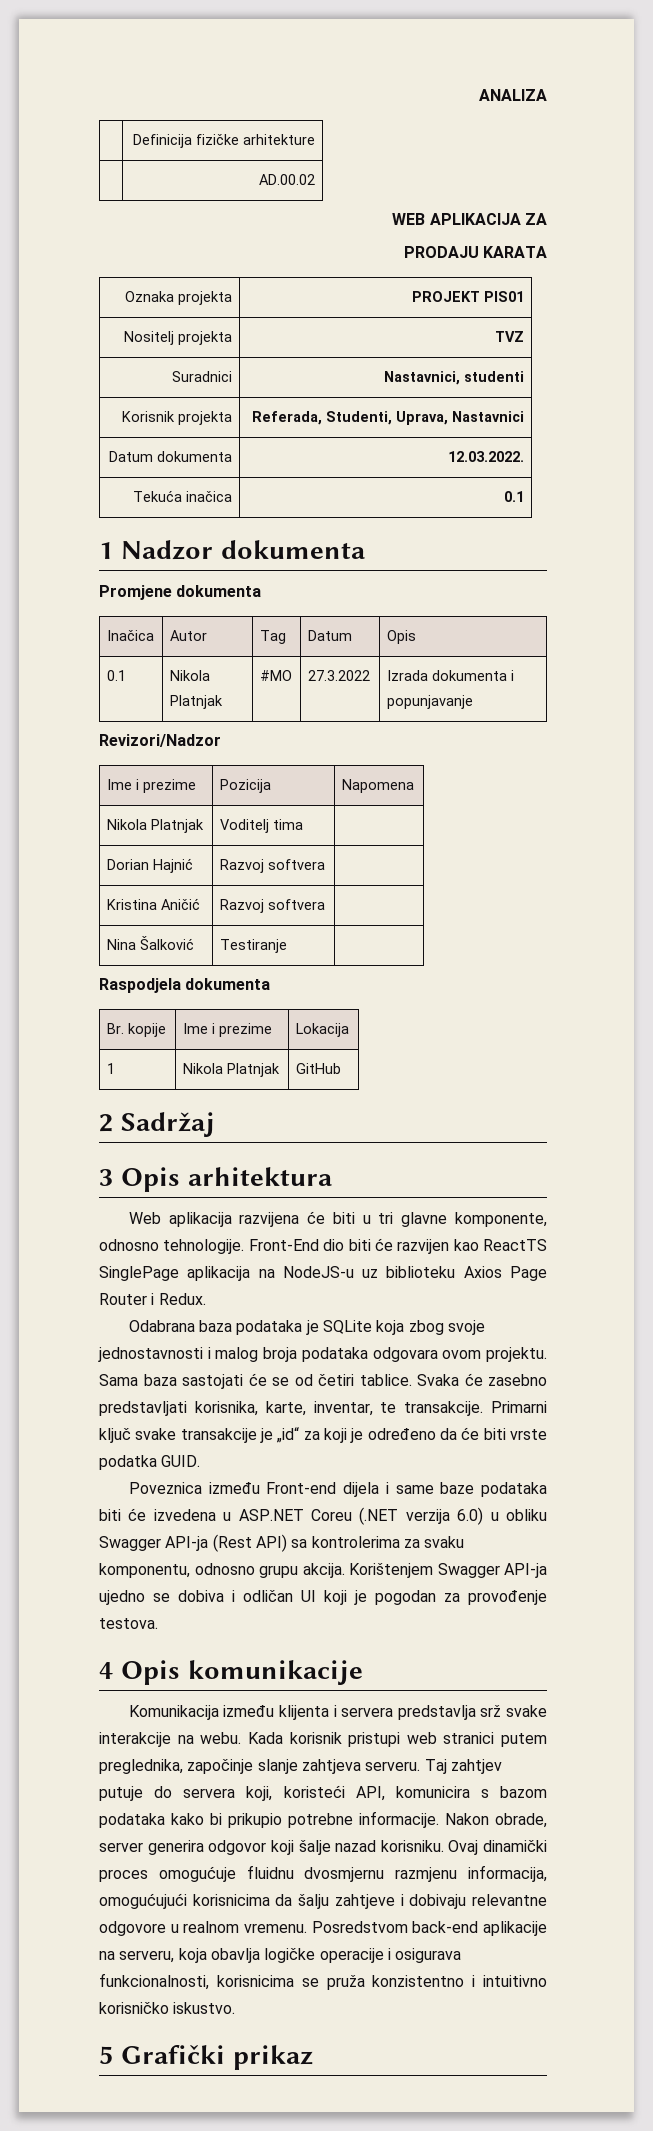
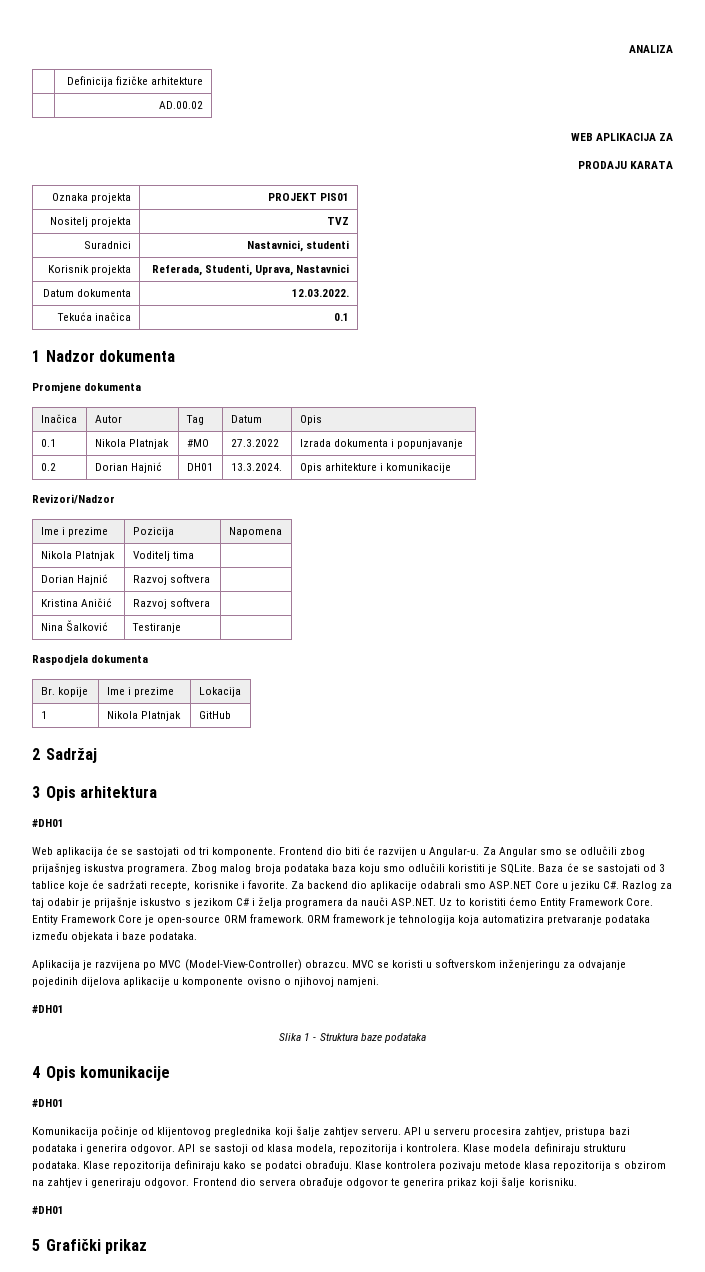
+ 0.2 | Dorian Hajnić | DH01 | 13.3.2024. | Opis arhitekture i komunikacije
  3 Opis arhitektura
+ #DH01
- Web aplikacija razvijena će biti u tri glavne komponente, odnosno tehnologije. Front-End dio biti će razvijen kao ReactTS SinglePage aplikacija na NodeJS-u uz biblioteku Axios Page Router i Redux.
- Odabrana baza podataka je SQLite koja zbog svoje jednostavnosti i malog broja podataka odgovara ovom projektu. Sama baza sastojati će se od četiri tablice. Svaka će zasebno predstavljati korisnika, karte, inventar, te transakcije. Primarni ključ svake transakcije je „id“ za koji je određeno da će biti vrste podatka GUID.
- Poveznica između Front-end dijela i same baze podataka biti će izvedena u ASP.NET Coreu (.NET verzija 6.0) u obliku Swagger API-ja (Rest API) sa kontrolerima za svaku komponentu, odnosno grupu akcija. Korištenjem Swagger API-ja ujedno se dobiva i odličan UI koji je pogodan za provođenje testova.
+ Web aplikacija će se sastojati od tri komponente. Frontend dio biti će razvijen u Angular-u. Za Angular smo se odlučili zbog prijašnjeg iskustva programera. Zbog malog broja podataka baza koju smo odlučili koristiti je SQLite. Baza će se sastojati od 3 tablice koje će sadržati recepte, korisnike i favorite. Za backend dio aplikacije odabrali smo ASP.NET Core u jeziku C#. Razlog za taj odabir je prijašnje iskustvo s jezikom C# i želja programera da nauči ASP.NET. Uz to koristiti ćemo Entity Framework Core. Entity Framework Core je open-source ORM framework. ORM framework je tehnologija koja automatizira pretvaranje podataka između objekata i baze podataka.
+ Aplikacija je razvijena po MVC (Model-View-Controller) obrazcu. MVC se koristi u softverskom inženjeringu za odvajanje pojedinih dijelova aplikacije u komponente ovisno o njihovoj namjeni.
+ #DH01
+ Slika 1 - Struktura baze podataka
  4 Opis komunikacije
+ #DH01
- Komunikacija između klijenta i servera predstavlja srž svake interakcije na webu. Kada korisnik pristupi web stranici putem preglednika, započinje slanje zahtjeva serveru. Taj zahtjev putuje do servera koji, koristeći API, komunicira s bazom podataka kako bi prikupio potrebne informacije. Nakon obrade, server generira odgovor koji šalje nazad korisniku. Ovaj dinamički proces omogućuje fluidnu dvosmjernu razmjenu informacija, omogućujući korisnicima da šalju zahtjeve i dobivaju relevantne odgovore u realnom vremenu. Posredstvom back-end aplikacije na serveru, koja obavlja logičke operacije i osigurava funkcionalnosti, korisnicima se pruža konzistentno i intuitivno korisničko iskustvo.
+ Komunikacija počinje od klijentovog preglednika koji šalje zahtjev serveru. API u serveru procesira zahtjev, pristupa bazi podataka i generira odgovor. API se sastoji od klasa modela, repozitorija i kontrolera. Klase modela definiraju strukturu podataka. Klase repozitorija definiraju kako se podatci obrađuju. Klase kontrolera pozivaju metode klasa repozitorija s obzirom na zahtjev i generiraju odgovor. Frontend dio servera obrađuje odgovor te generira prikaz koji šalje korisniku.
+ #DH01

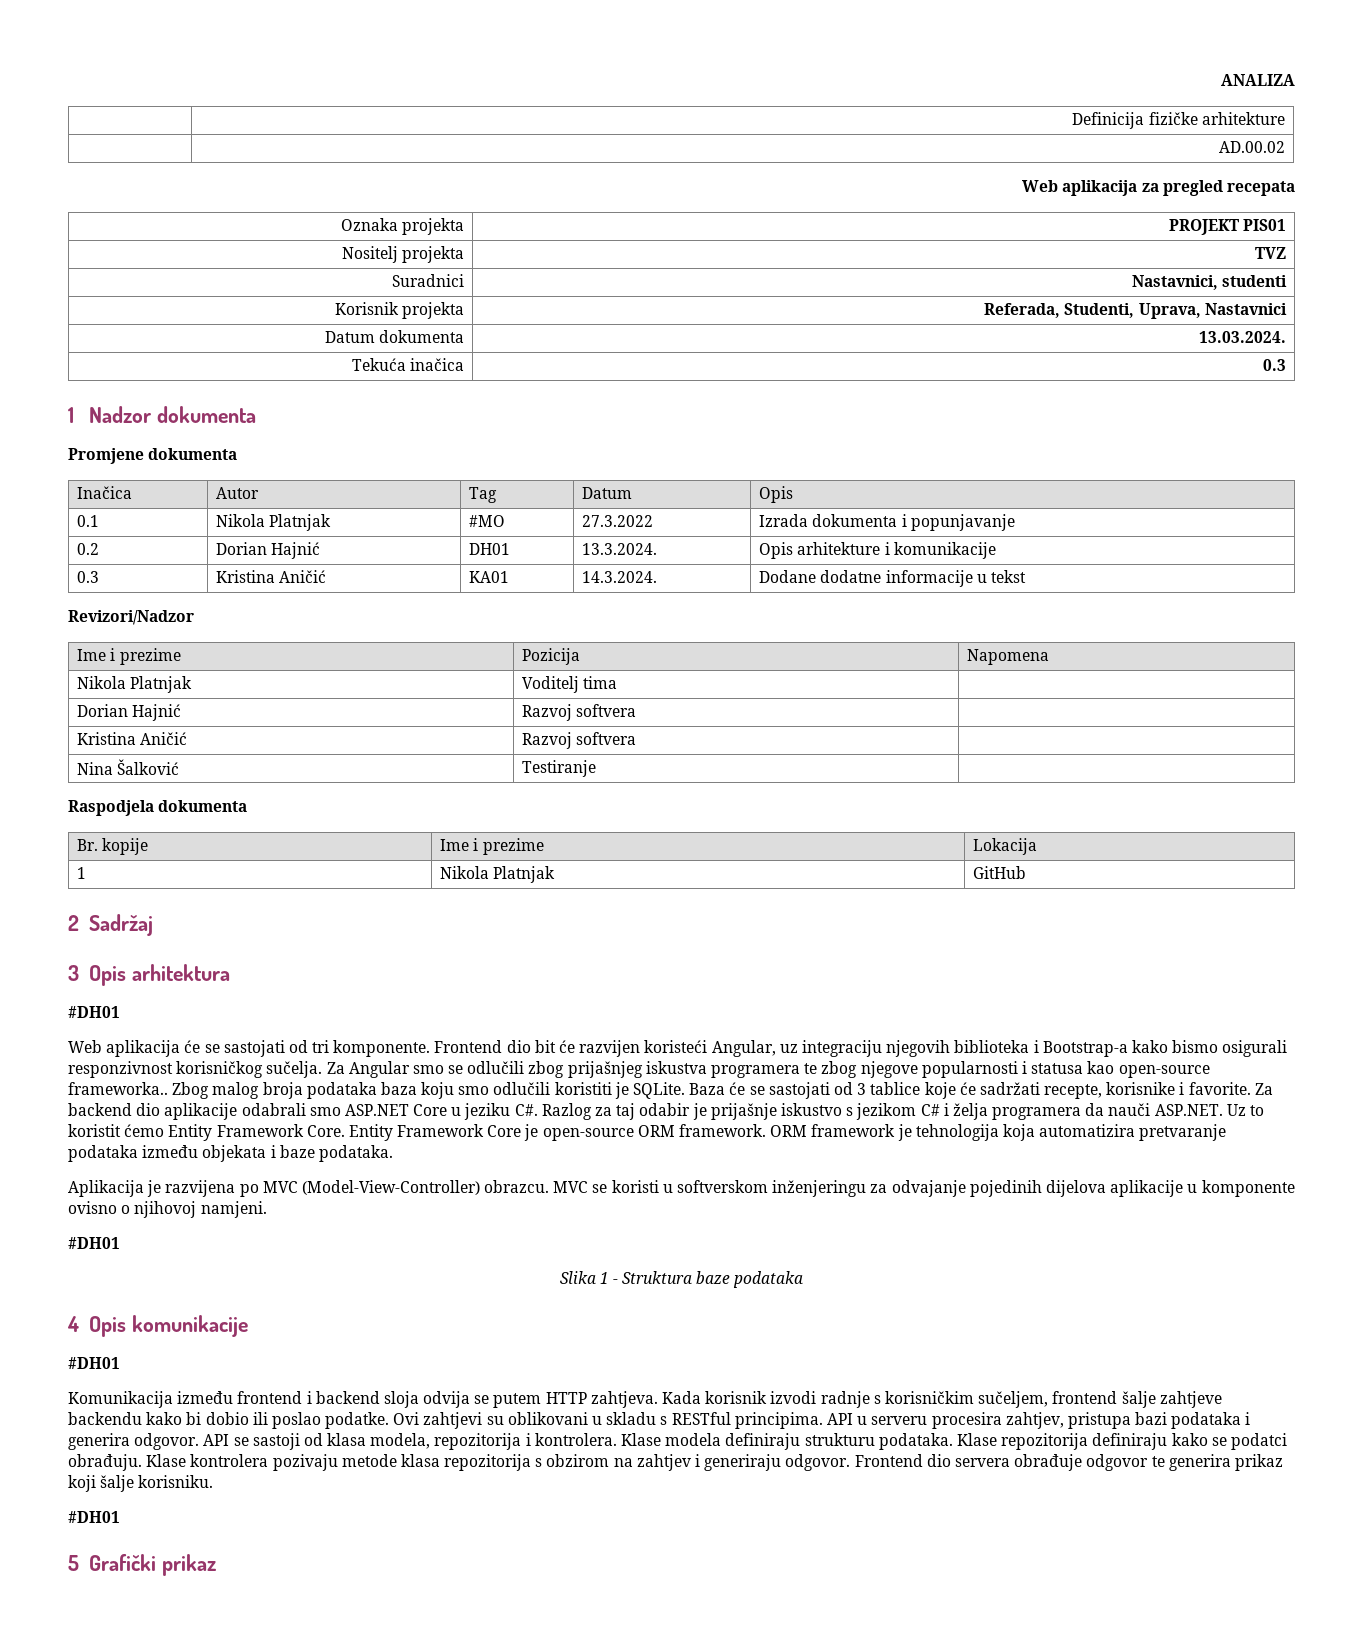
- WEB APLIKACIJA ZA
- PRODAJU KARATA
+ Web aplikacija za pregled recepata
- Datum dokumenta | 12.03.2022.
+ Datum dokumenta | 13.03.2024.
- Tekuća inačica | 0.1
+ Tekuća inačica | 0.3
+ 0.3 | Kristina Aničić | KA01 | 14.3.2024. | Dodane dodatne informacije u tekst
- Frontend dio biti će razvijen u Angular-u.
+ Frontend dio bit će razvijen koristeći Angular, uz integraciju njegovih biblioteka i Bootstrap-a kako bismo osigurali responzivnost korisničkog sučelja.
- Za Angular smo se odlučili zbog prijašnjeg iskustva programera.
+ Za Angular smo se odlučili zbog prijašnjeg iskustva programera te zbog njegove popularnosti i statusa kao open-source frameworka..
- Za backend dio aplikacije odabrali smo ASP.NET Core u jeziku C#. Razlog za taj odabir je prijašnje iskustvo s jezikom C# i želja programera da nauči ASP.NET. Uz to koristiti ćemo Entity Framework Core.
+ Za backend dio aplikacije odabrali smo ASP.NET Core u jeziku C#. Razlog za taj odabir je prijašnje iskustvo s jezikom C# i želja programera da nauči ASP.NET. Uz to koristit ćemo Entity Framework Core.
- Komunikacija počinje od klijentovog preglednika koji šalje zahtjev serveru.
+ Komunikacija između frontend i backend sloja odvija se putem HTTP zahtjeva. Kada korisnik izvodi radnje s korisničkim sučeljem, frontend šalje zahtjeve backendu kako bi dobio ili poslao podatke. Ovi zahtjevi su oblikovani u skladu s RESTful principima.

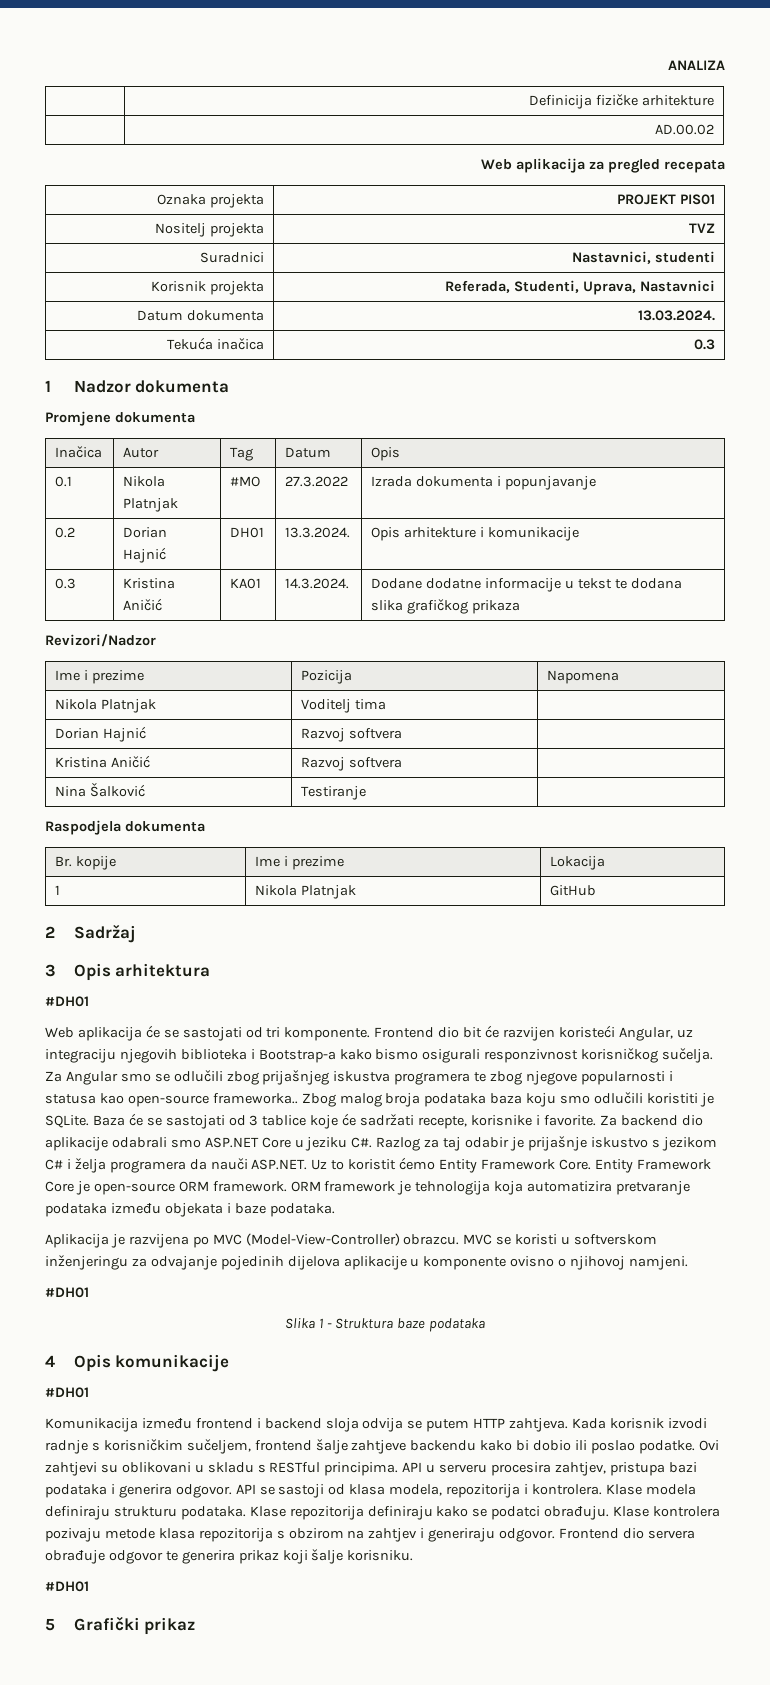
- 0.3 | Kristina Aničić | KA01 | 14.3.2024. | Dodane dodatne informacije u tekst
+ 0.3 | Kristina Aničić | KA01 | 14.3.2024. | Dodane dodatne informacije u tekst te dodana slika grafičkog prikaza

